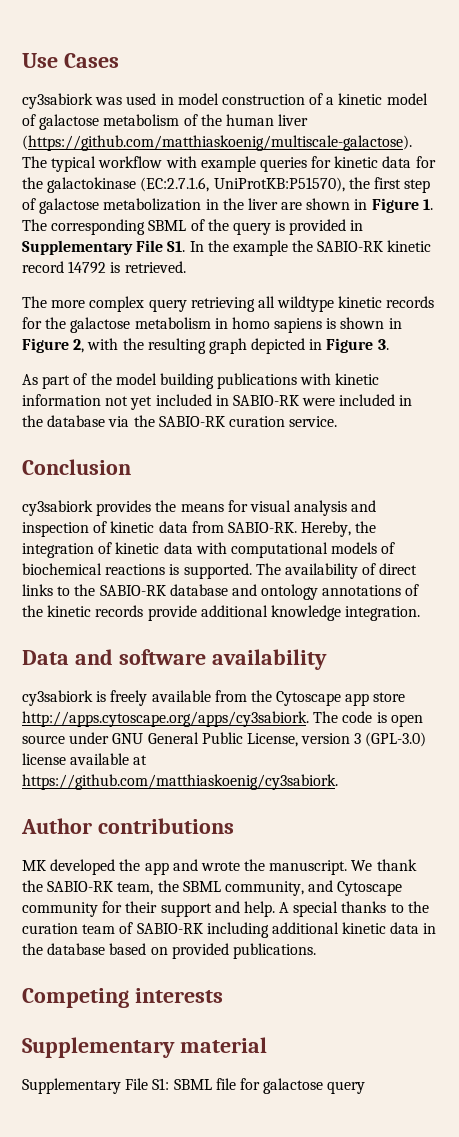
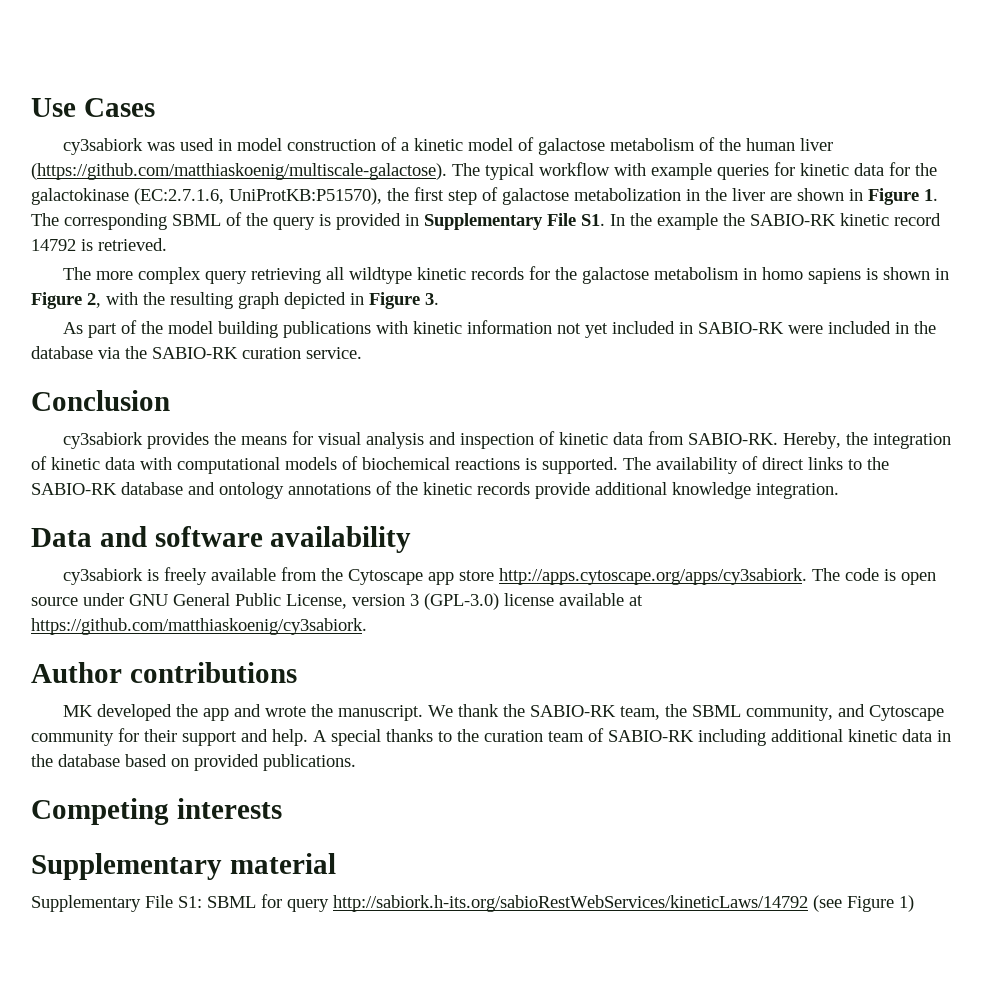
- Supplementary File S1: SBML file for galactose query
+ Supplementary File S1: SBML for query http://sabiork.h-its.org/sabioRestWebServices/kineticLaws/14792 (see Figure 1)

